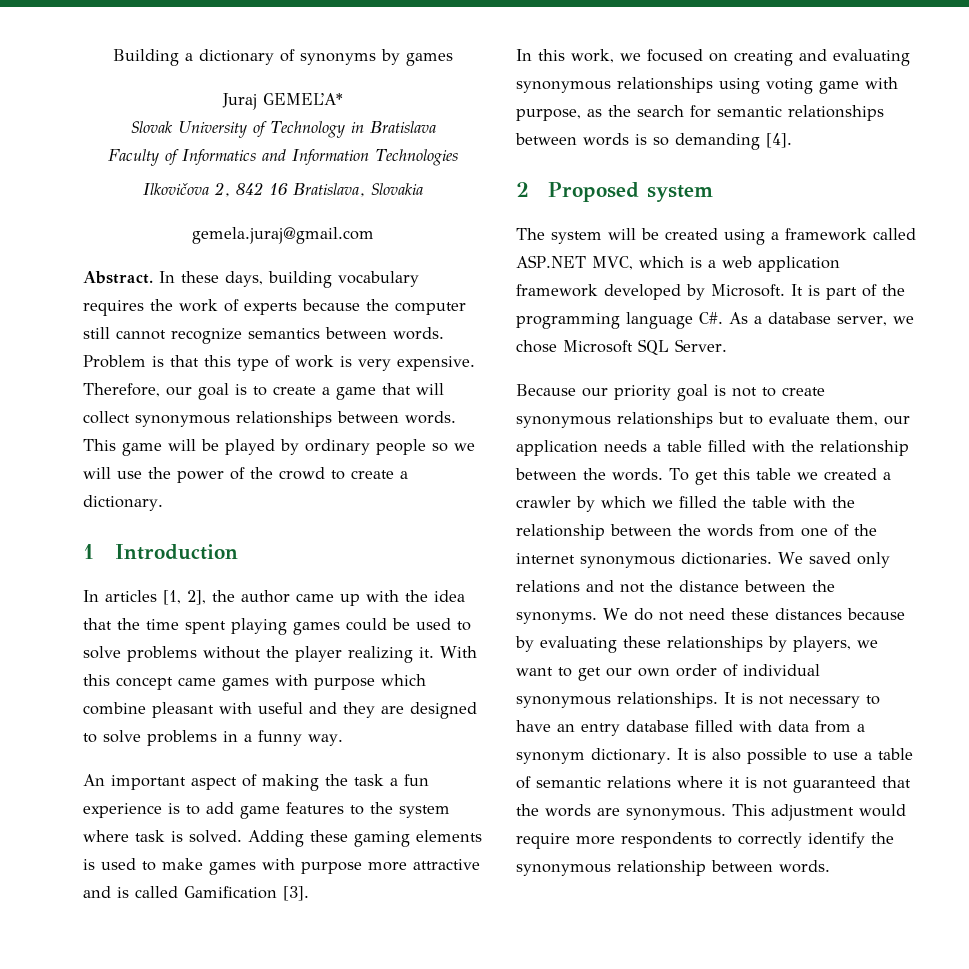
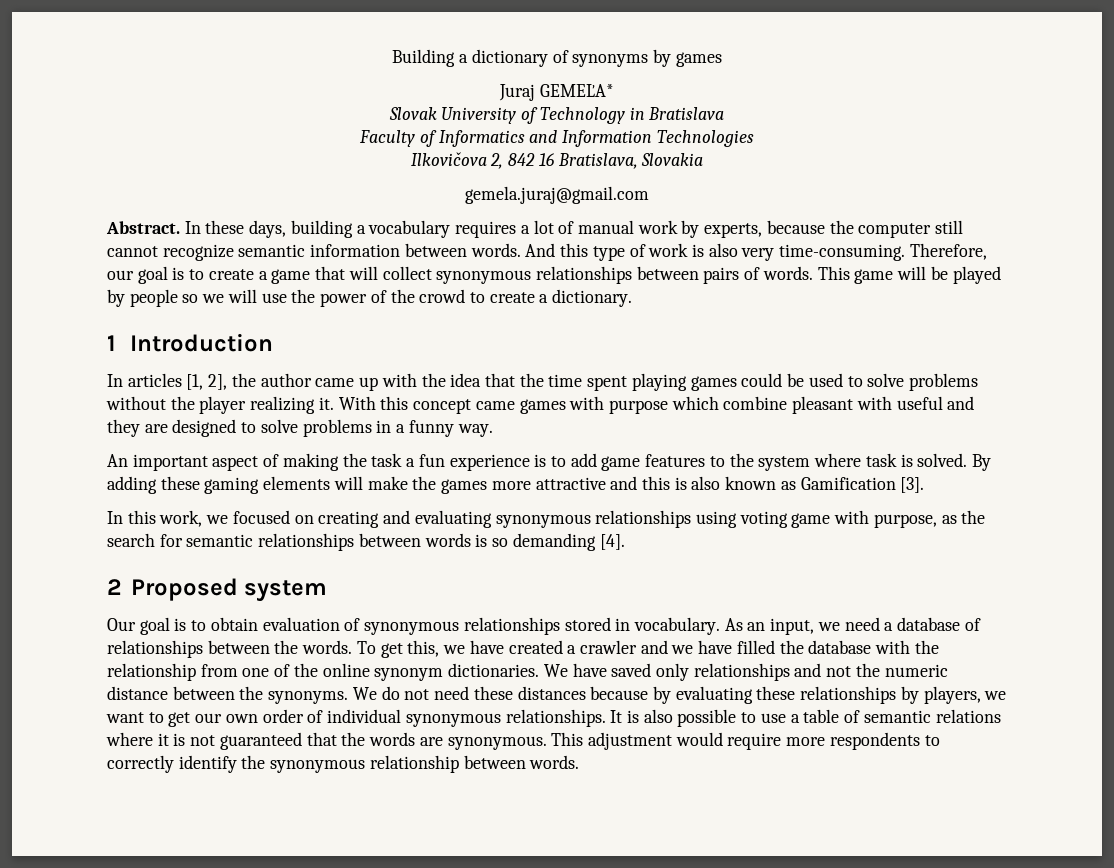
- In these days, building vocabulary requires the work of experts because the computer still cannot recognize semantics between words. Problem is that this type of work is very expensive.
+ In these days, building a vocabulary requires a lot of manual work by experts, because the computer still cannot recognize semantic information between words. And this type of work is also very time-consuming.
- Therefore, our goal is to create a game that will collect synonymous relationships between words.
+ Therefore, our goal is to create a game that will collect synonymous relationships between pairs of words.
- This game will be played by ordinary people so we will use the power of the crowd to create a dictionary.
+ This game will be played by people so we will use the power of the crowd to create a dictionary.
- Adding these gaming elements is used to make games with purpose more attractive and is called Gamification [3].
+ By adding these gaming elements will make the games more attractive and this is also known as Gamification [3].
- The system will be created using a framework called ASP.NET MVC, which is a web application framework developed by Microsoft. It is part of the programming language C#. As a database server, we chose Microsoft SQL Server.
- Because our priority goal is not to create synonymous relationships but to evaluate them, our application needs a table filled with the relationship between the words.
+ Our goal is to obtain evaluation of synonymous relationships stored in vocabulary. As an input, we need a database of relationships between the words.
- To get this table we created a crawler by which we filled the table with the relationship between the words from one of the internet synonymous dictionaries.
+ To get this, we have created a crawler and we have filled the database with the relationship from one of the online synonym dictionaries.
- We saved only relations and not the distance between the synonyms.
+ We have saved only relationships and not the numeric distance between the synonyms.
- It is not necessary to have an entry database filled with data from a synonym dictionary. It is also possible to use a table of semantic relations where it is not guaranteed that the words are synonymous.
+ It is also possible to use a table of semantic relations where it is not guaranteed that the words are synonymous.

